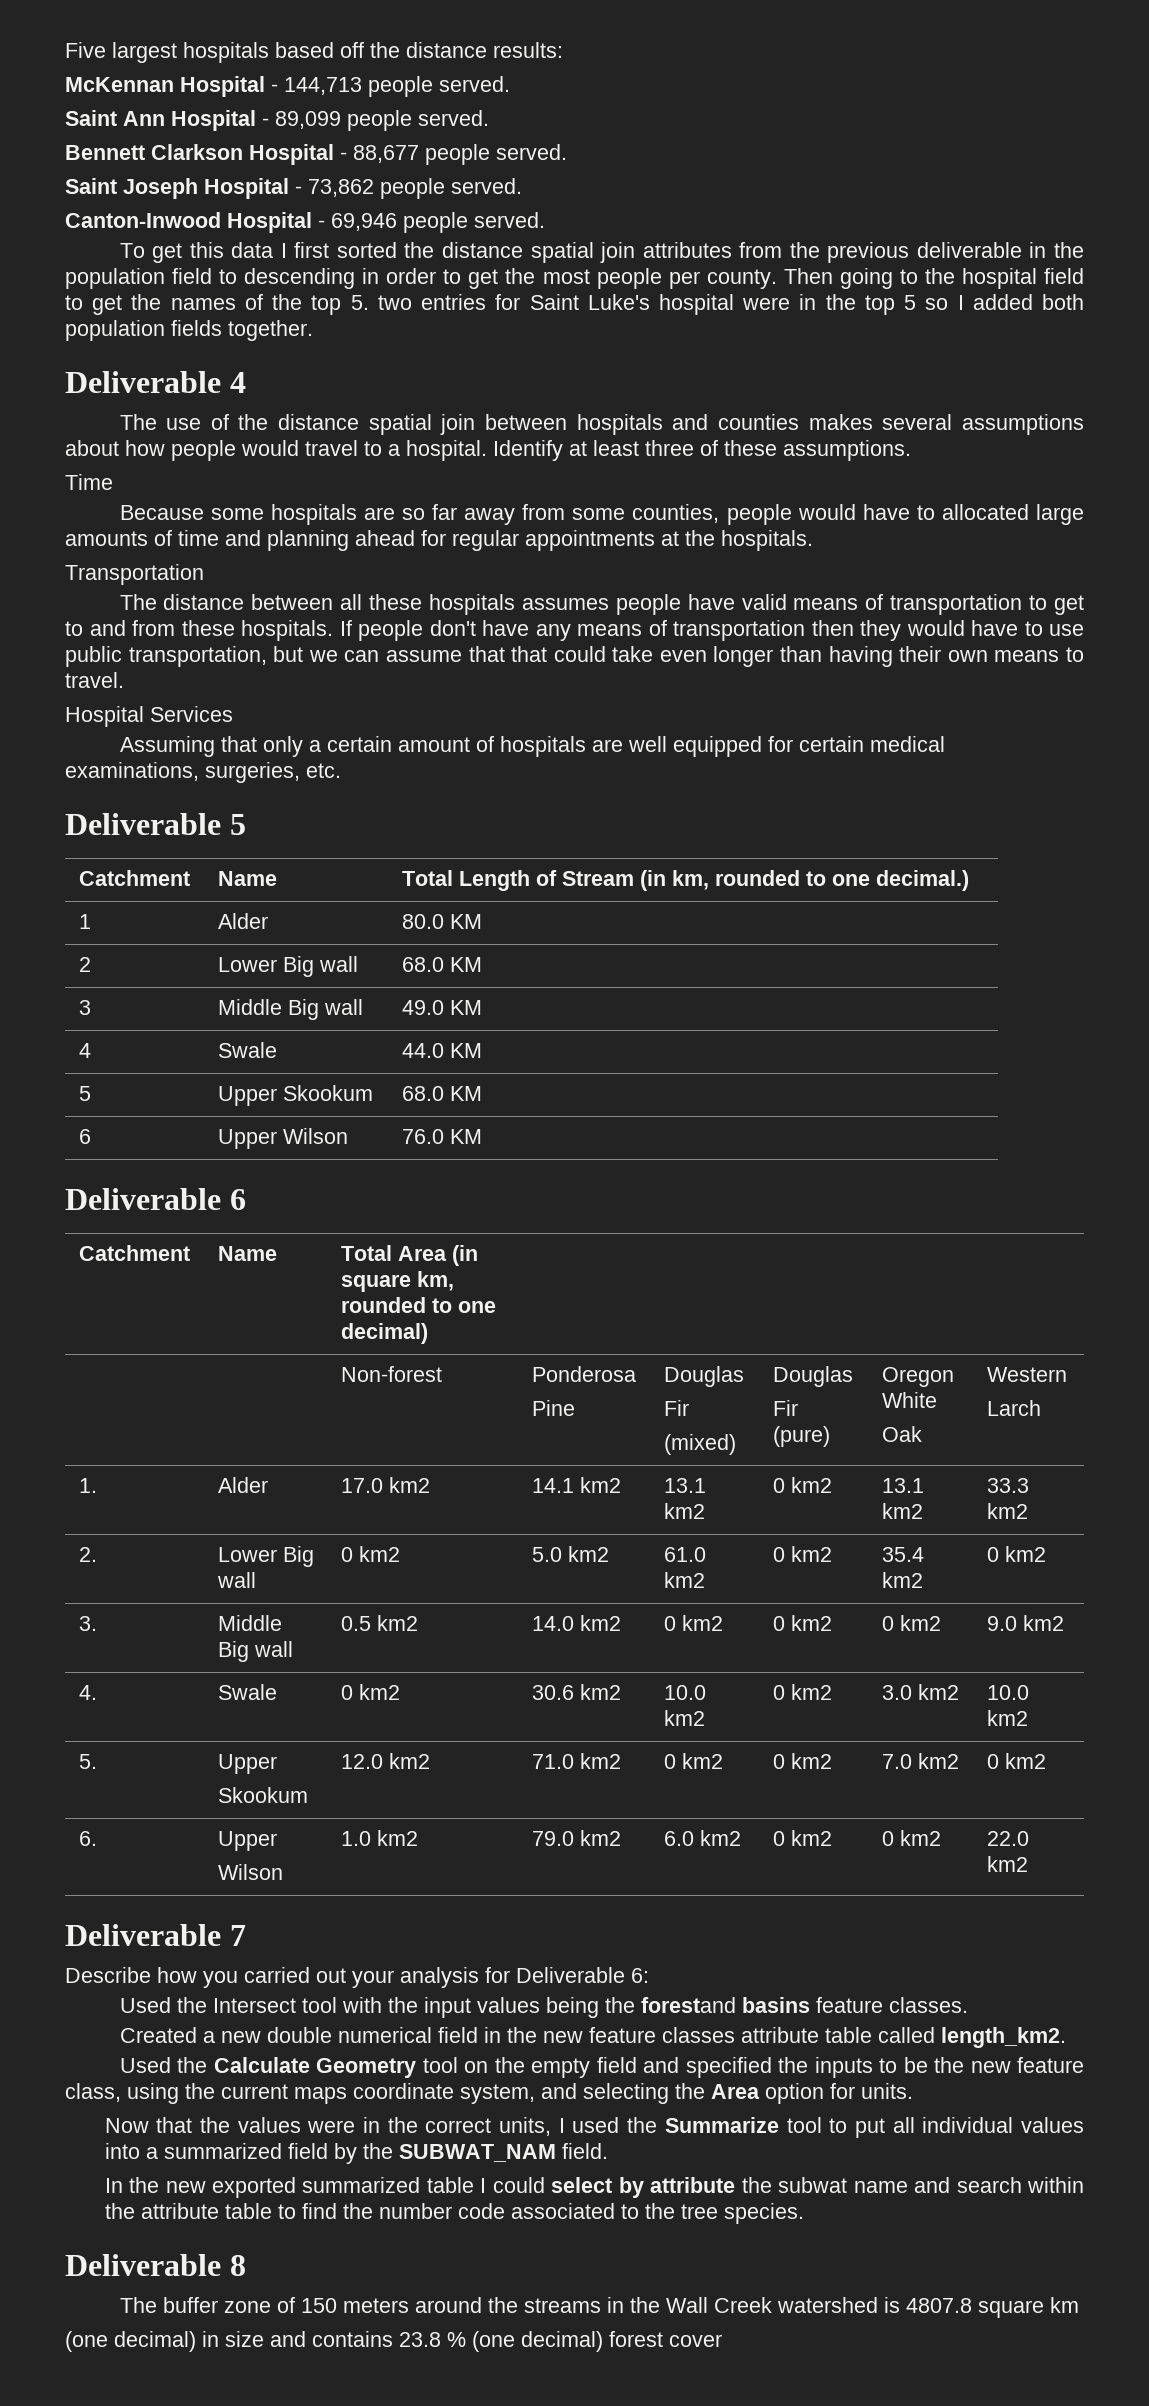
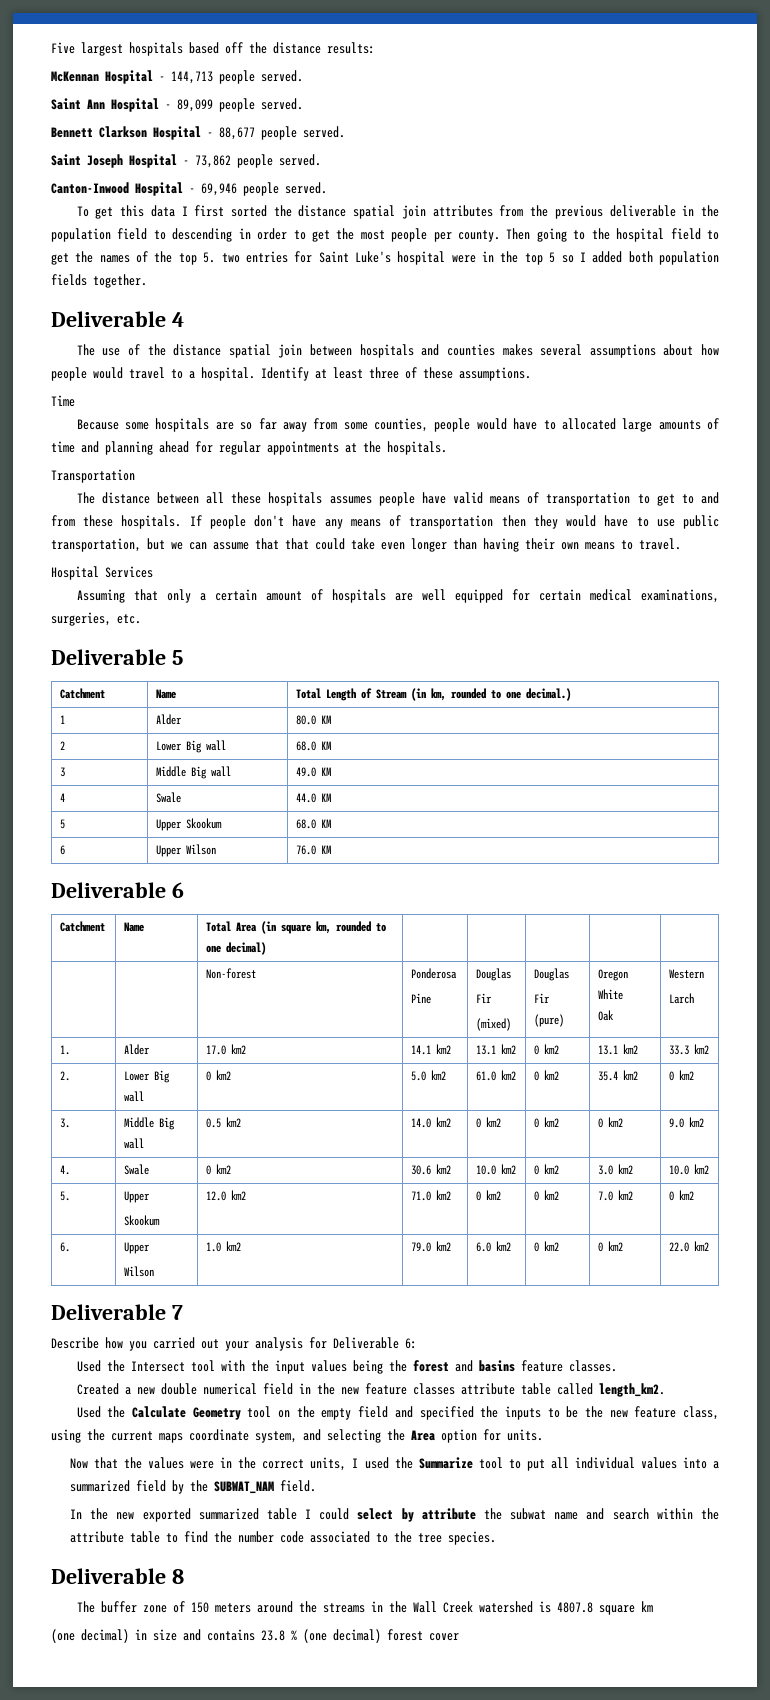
- Used the Intersect tool with the input values being the forestand basins feature classes.
+ Used the Intersect tool with the input values being the forest and basins feature classes.

